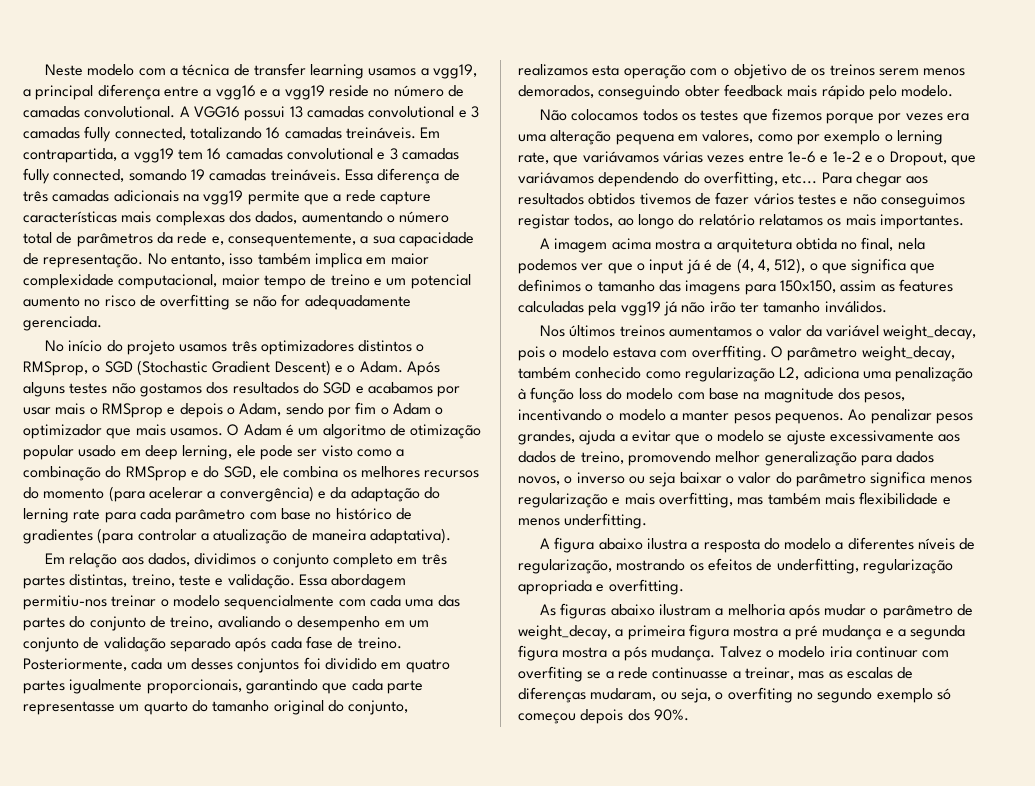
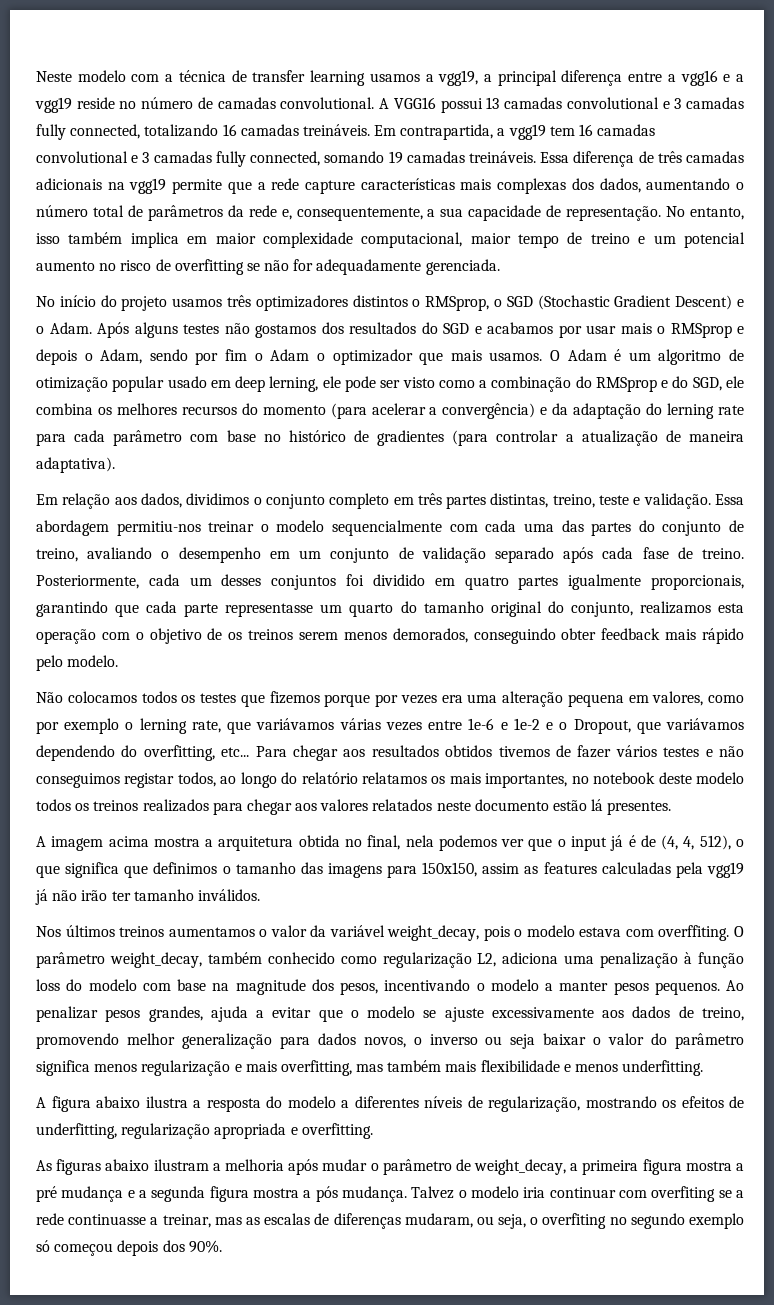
- Para chegar aos resultados obtidos tivemos de fazer vários testes e não conseguimos registar todos, ao longo do relatório relatamos os mais importantes.
+ Para chegar aos resultados obtidos tivemos de fazer vários testes e não conseguimos registar todos, ao longo do relatório relatamos os mais importantes, no notebook deste modelo todos os treinos realizados para chegar aos valores relatados neste documento estão lá presentes.

